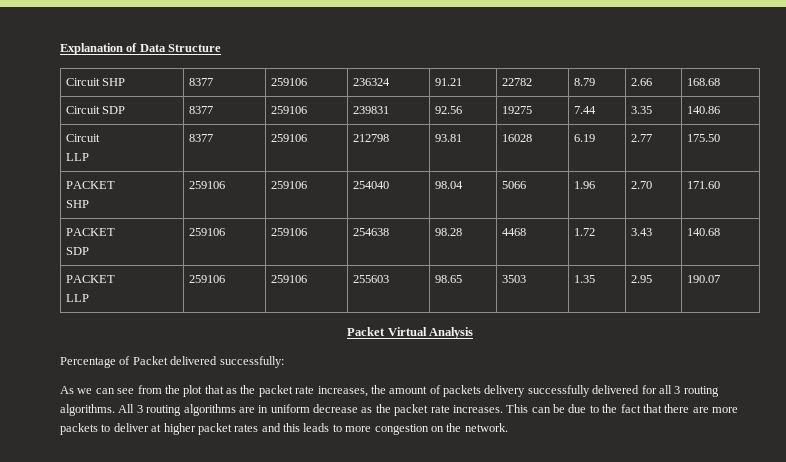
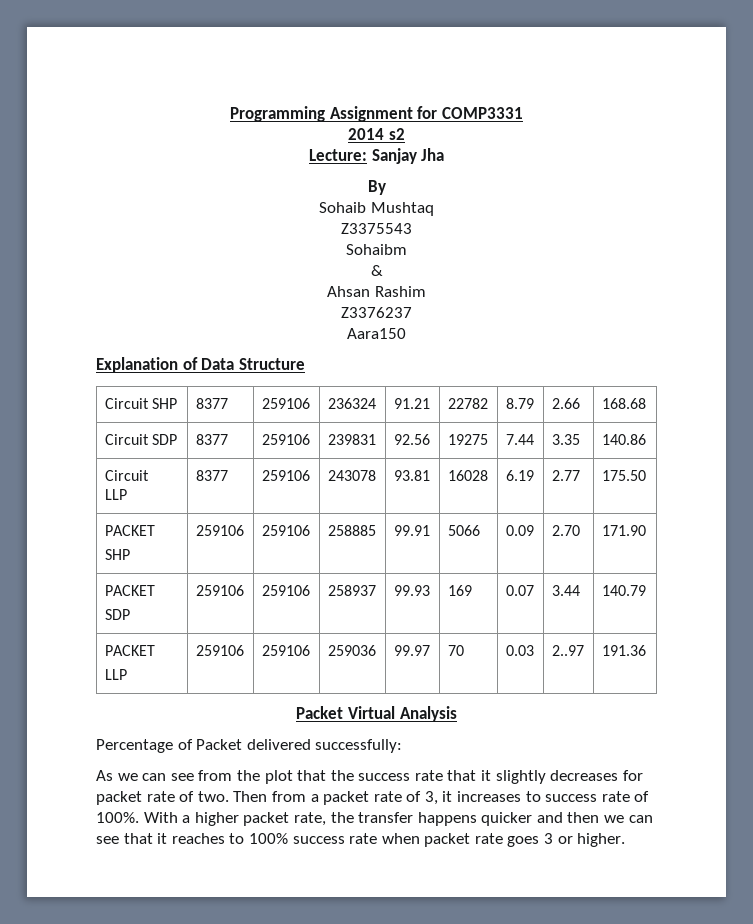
+ Programming Assignment for COMP3331
+ 2014 s2
+ Lecture: Sanjay Jha
+ By
+ Sohaib Mushtaq
+ Z3375543
+ Sohaibm
+ &
+ Ahsan Rashim
+ Z3376237
+ Aara150
  Circuit SDP | 8377 | 259106 | 239831 | 92.56 | 19275 | 7.44 | 3.35 | 140.86
  Circuit
- LLP | 8377 | 259106 | 212798 | 93.81 | 16028 | 6.19 | 2.77 | 175.50
+ LLP | 8377 | 259106 | 243078 | 93.81 | 16028 | 6.19 | 2.77 | 175.50
  PACKET
- SHP | 259106 | 259106 | 254040 | 98.04 | 5066 | 1.96 | 2.70 | 171.60
+ SHP | 259106 | 259106 | 258885 | 99.91 | 5066 | 0.09 | 2.70 | 171.90
  PACKET
- SDP | 259106 | 259106 | 254638 | 98.28 | 4468 | 1.72 | 3.43 | 140.68
+ SDP | 259106 | 259106 | 258937 | 99.93 | 169 | 0.07 | 3.44 | 140.79
  PACKET
- LLP | 259106 | 259106 | 255603 | 98.65 | 3503 | 1.35 | 2.95 | 190.07
+ LLP | 259106 | 259106 | 259036 | 99.97 | 70 | 0.03 | 2..97 | 191.36
- As we can see from the plot that as the packet rate increases, the amount of packets delivery successfully delivered for all 3 routing algorithms. All 3 routing algorithms are in uniform decrease as the packet rate increases. This can be due to the fact that there are more packets to deliver at higher packet rates and this leads to more congestion on the network.
+ As we can see from the plot that the success rate that it slightly decreases for packet rate of two. Then from a packet rate of 3, it increases to success rate of 100%. With a higher packet rate, the transfer happens quicker and then we can see that it reaches to 100% success rate when packet rate goes 3 or higher.

